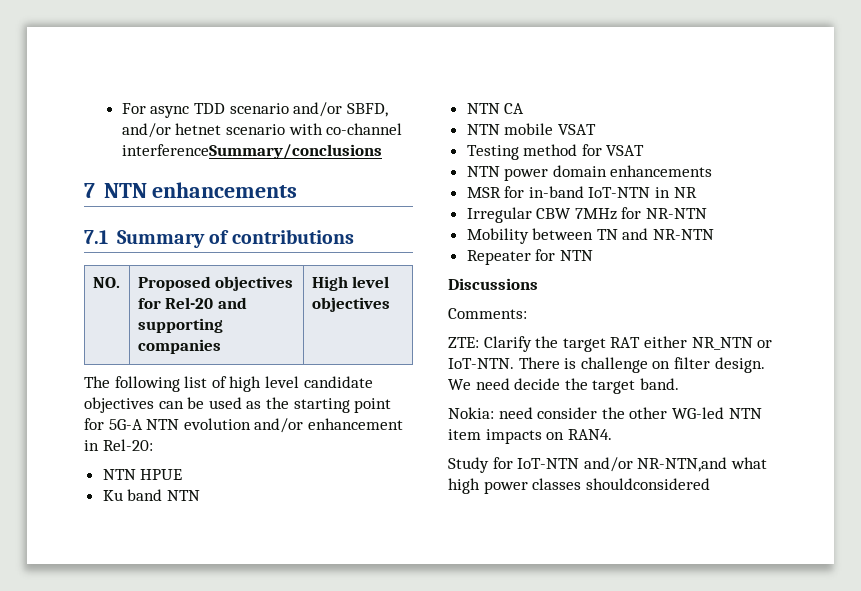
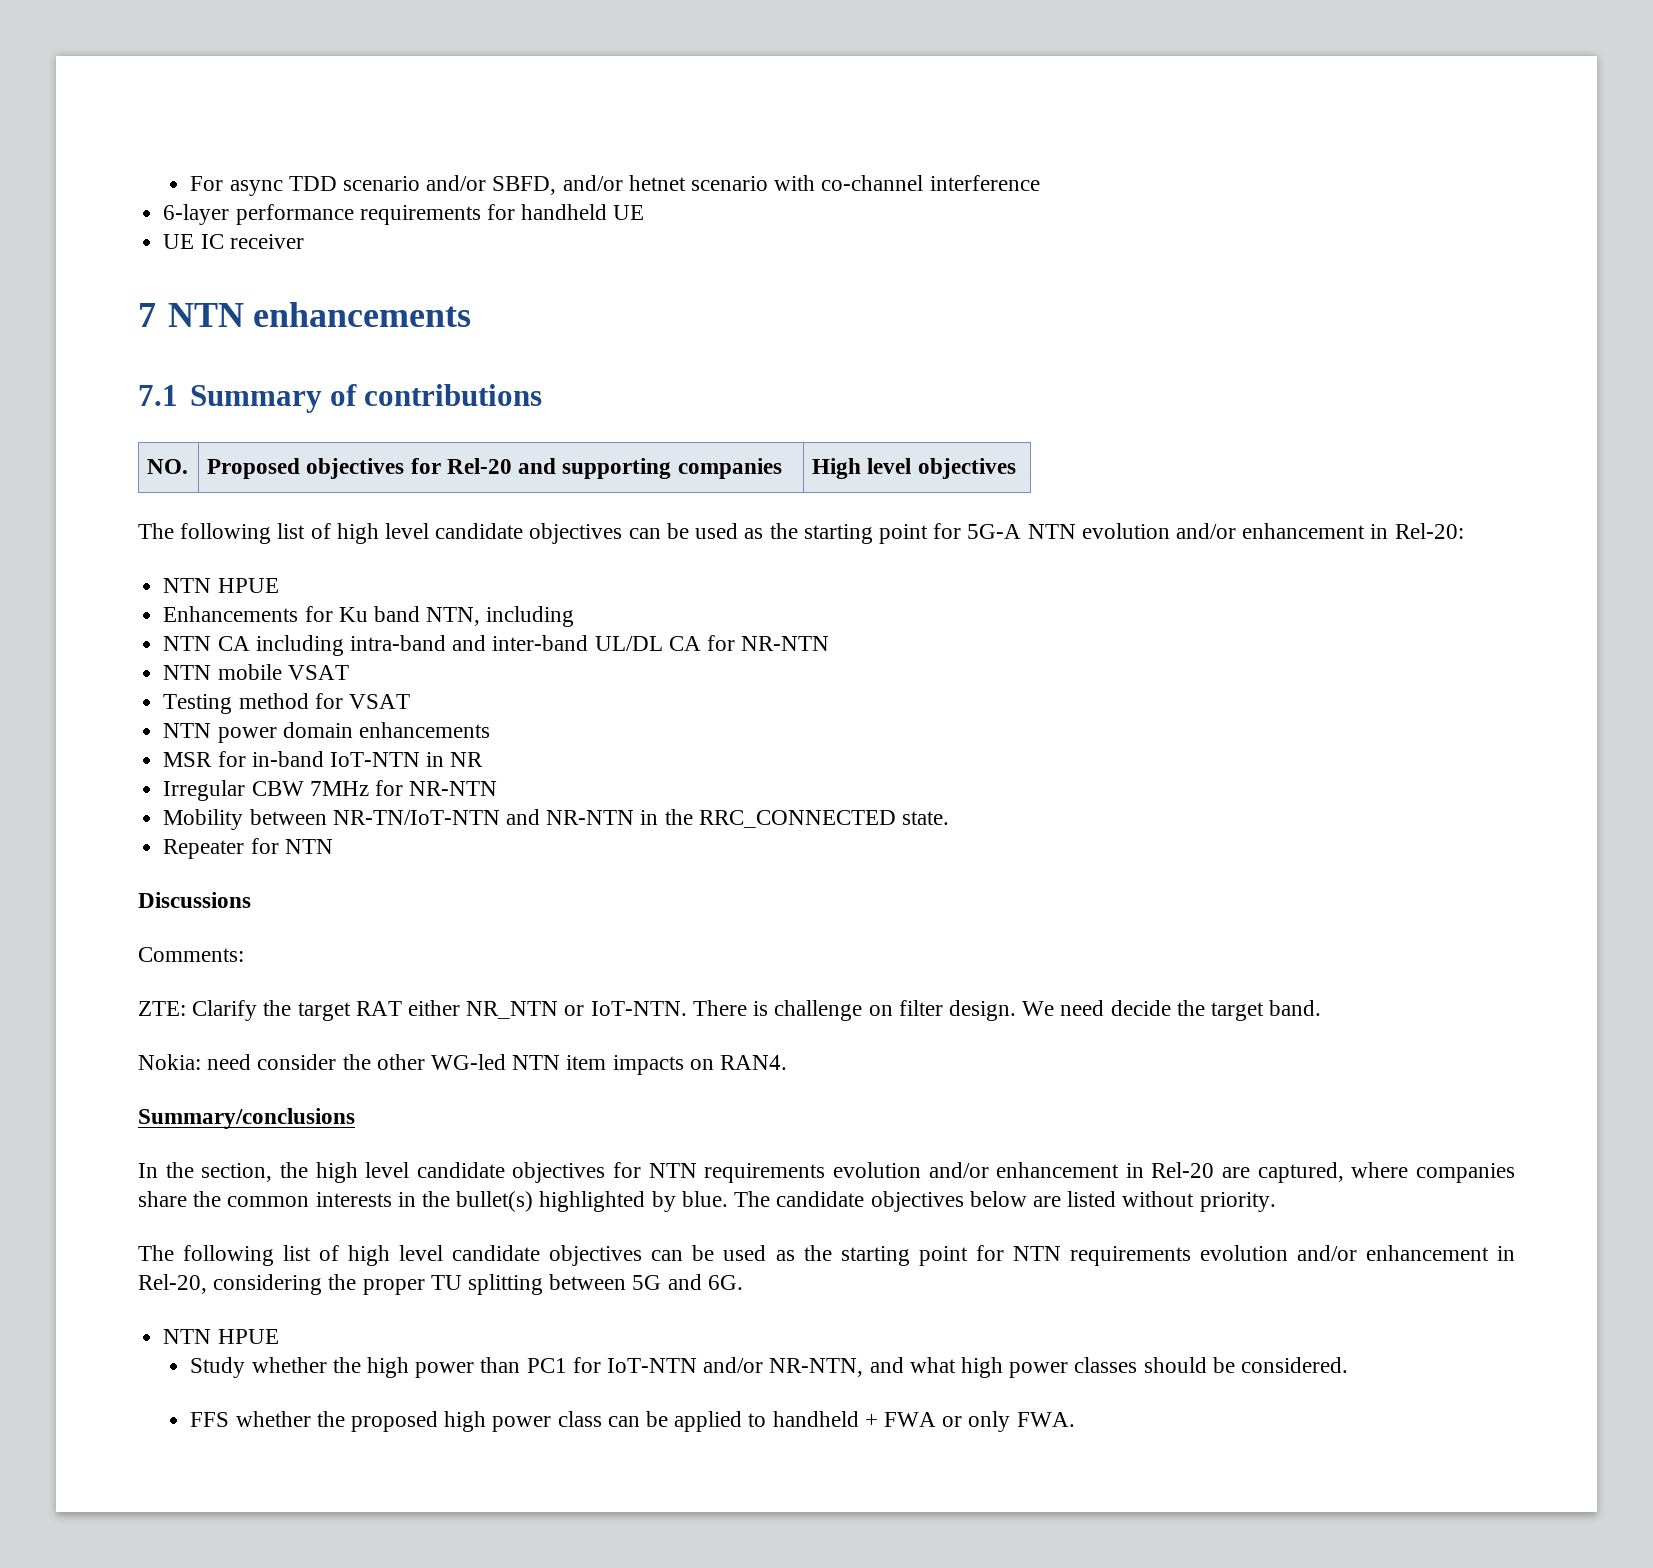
- For async TDD scenario and/or SBFD, and/or hetnet scenario with co-channel interferenceSummary/conclusions
+ For async TDD scenario and/or SBFD, and/or hetnet scenario with co-channel interference
+ 6-layer performance requirements for handheld UE
+ UE IC receiver
- Ku band NTN
- NTN CA
+ Enhancements for Ku band NTN, including
+ NTN CA including intra-band and inter-band UL/DL CA for NR-NTN
- Mobility between TN and NR-NTN
+ Mobility between NR-TN/IoT-NTN and NR-NTN in the RRC_CONNECTED state.
- Study for IoT-NTN and/or NR-NTN,and what high power classes shouldconsidered
+ Summary/conclusions
+ In the section, the high level candidate objectives for NTN requirements evolution and/or enhancement in Rel-20 are captured, where companies share the common interests in the bullet(s) highlighted by blue. The candidate objectives below are listed without priority.
+ The following list of high level candidate objectives can be used as the starting point for NTN requirements evolution and/or enhancement in Rel-20, considering the proper TU splitting between 5G and 6G.
+ NTN HPUE
+ Study whether the high power than PC1 for IoT-NTN and/or NR-NTN, and what high power classes should be considered.
+ FFS whether the proposed high power class can be applied to handheld + FWA or only FWA.

